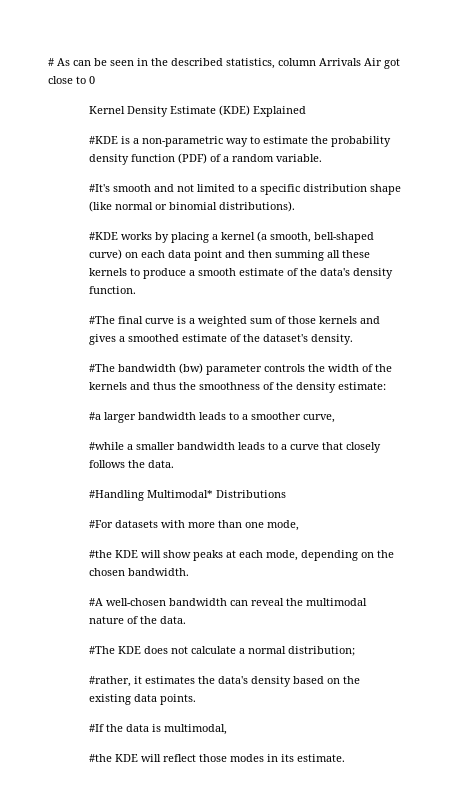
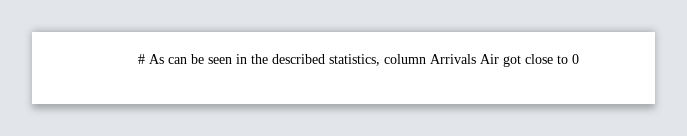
- Kernel Density Estimate (KDE) Explained
- #KDE is a non-parametric way to estimate the probability density function (PDF) of a random variable.
- #It's smooth and not limited to a specific distribution shape (like normal or binomial distributions).
- #KDE works by placing a kernel (a smooth, bell-shaped curve) on each data point and then summing all these kernels to produce a smooth estimate of the data's density function.
- #The final curve is a weighted sum of those kernels and gives a smoothed estimate of the dataset's density.
- #The bandwidth (bw) parameter controls the width of the kernels and thus the smoothness of the density estimate:
- #a larger bandwidth leads to a smoother curve,
- #while a smaller bandwidth leads to a curve that closely follows the data.
- #Handling Multimodal* Distributions
- #For datasets with more than one mode,
- #the KDE will show peaks at each mode, depending on the chosen bandwidth.
- #A well-chosen bandwidth can reveal the multimodal nature of the data.
- #The KDE does not calculate a normal distribution;
- #rather, it estimates the data's density based on the existing data points.
- #If the data is multimodal,
- #the KDE will reflect those modes in its estimate.

